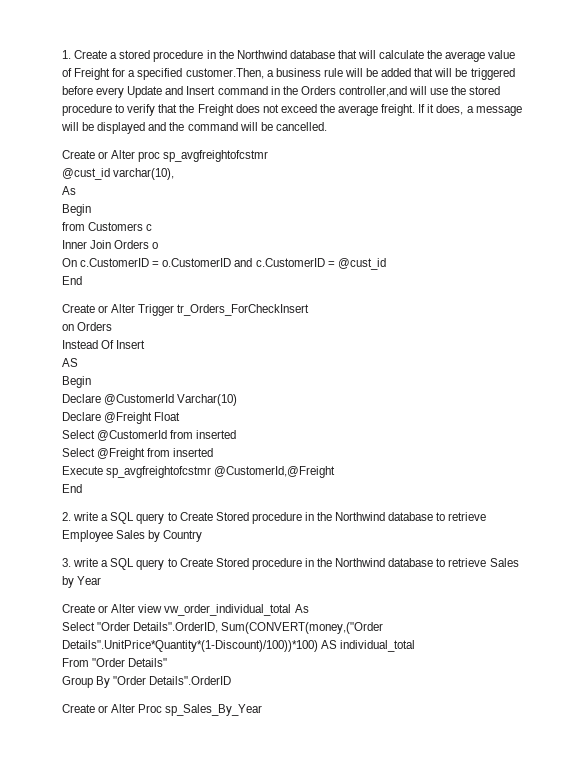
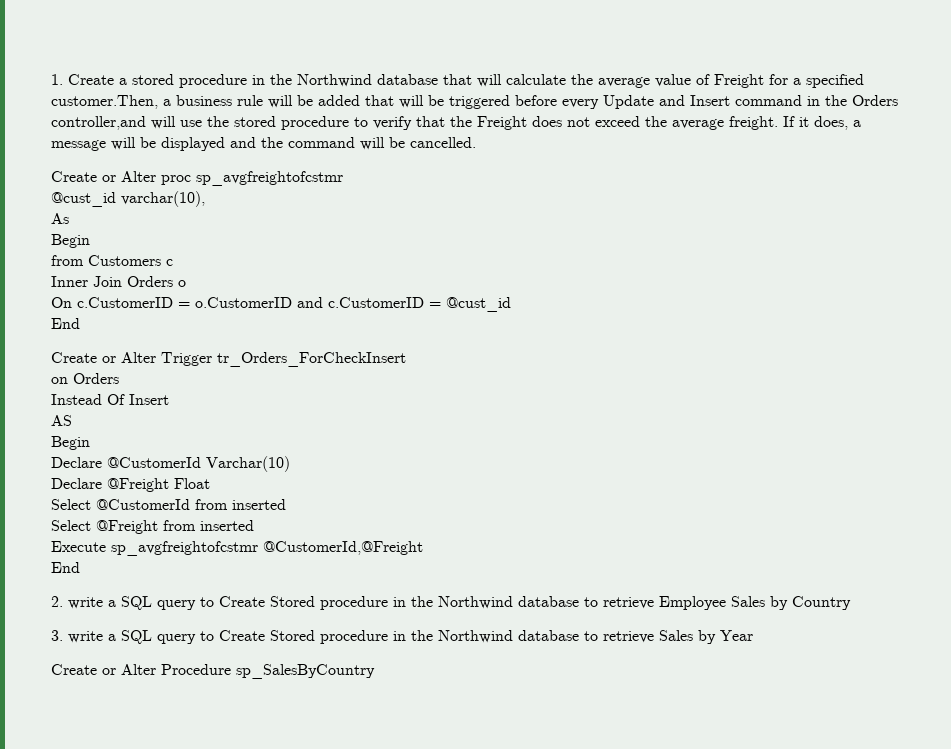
- Create or Alter view vw_order_individual_total As
- Select "Order Details".OrderID, Sum(CONVERT(money,("Order Details".UnitPrice*Quantity*(1-Discount)/100))*100) AS individual_total
- From "Order Details"
- Group By "Order Details".OrderID
- Create or Alter Proc sp_Sales_By_Year
+ Create or Alter Procedure sp_SalesByCountry

